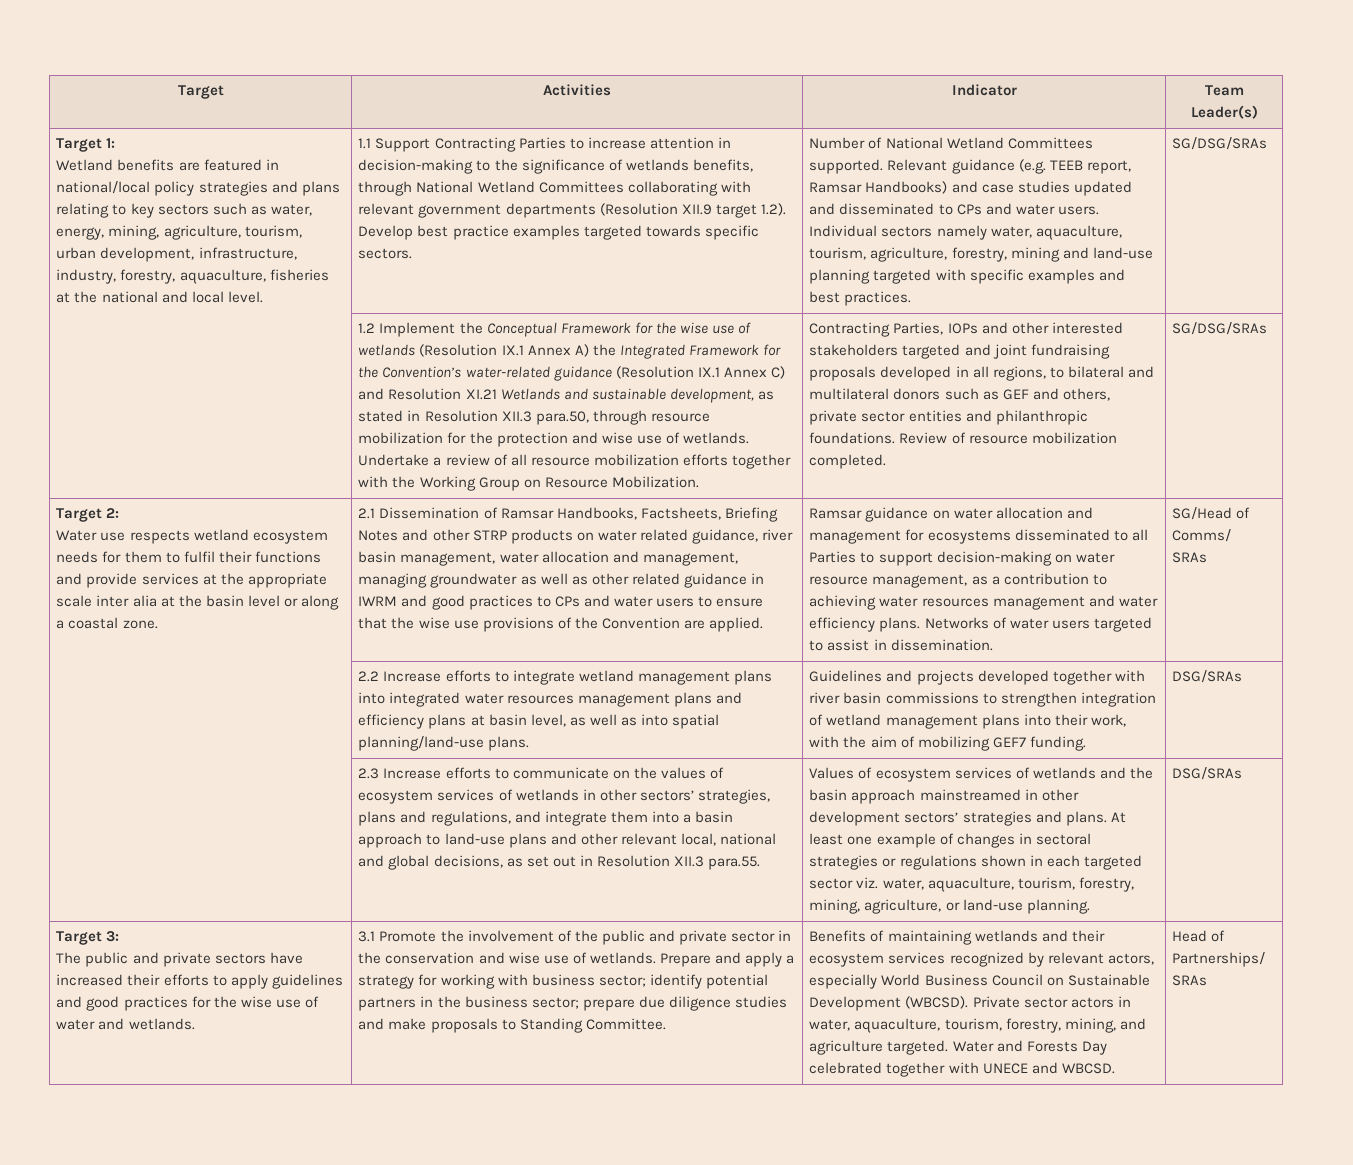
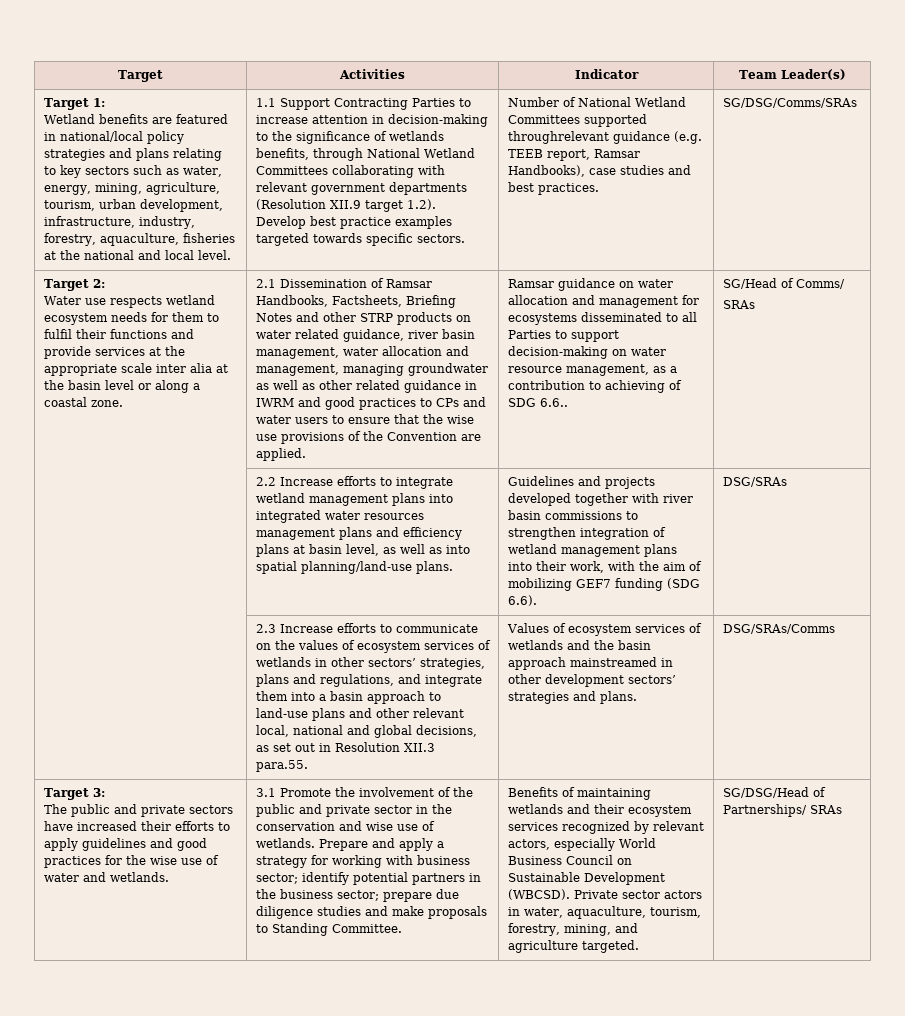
- Number of National Wetland Committees supported. Relevant guidance (e.g. TEEB report, Ramsar Handbooks) and case studies updated and disseminated to CPs and water users. Individual sectors namely water, aquaculture, tourism, agriculture, forestry, mining and land-use planning targeted with specific examples and best practices. | SG/DSG/SRAs
- | 1.2 Implement the Conceptual Framework for the wise use of wetlands (Resolution IX.1 Annex A) the Integrated Framework for the Convention’s water-related guidance (Resolution IX.1 Annex C) and Resolution XI.21 Wetlands and sustainable development, as stated in Resolution XII.3 para.50, through resource mobilization for the protection and wise use of wetlands. Undertake a review of all resource mobilization efforts together with the Working Group on Resource Mobilization. | Contracting Parties, IOPs and other interested stakeholders targeted and joint fundraising proposals developed in all regions, to bilateral and multilateral donors such as GEF and others, private sector entities and philanthropic foundations. Review of resource mobilization completed. | SG/DSG/SRAs
+ Number of National Wetland Committees supported throughrelevant guidance (e.g. TEEB report, Ramsar Handbooks), case studies and best practices. | SG/DSG/Comms/SRAs
- Ramsar guidance on water allocation and management for ecosystems disseminated to all Parties to support decision-making on water resource management, as a contribution to achieving water resources management and water efficiency plans. Networks of water users targeted to assist in dissemination.
+ Ramsar guidance on water allocation and management for ecosystems disseminated to all Parties to support decision-making on water resource management, as a contribution to achieving of SDG 6.6..
- Guidelines and projects developed together with river basin commissions to strengthen integration of wetland management plans into their work, with the aim of mobilizing GEF7 funding.
+ Guidelines and projects developed together with river basin commissions to strengthen integration of wetland management plans into their work, with the aim of mobilizing GEF7 funding (SDG 6.6).
- Values of ecosystem services of wetlands and the basin approach mainstreamed in other development sectors’ strategies and plans. At least one example of changes in sectoral strategies or regulations shown in each targeted sector viz. water, aquaculture, tourism, forestry, mining, agriculture, or land-use planning. | DSG/SRAs
+ Values of ecosystem services of wetlands and the basin approach mainstreamed in other development sectors’ strategies and plans. | DSG/SRAs/Comms
- Private sector actors in water, aquaculture, tourism, forestry, mining, and agriculture targeted. Water and Forests Day celebrated together with UNECE and WBCSD. | Head of Partnerships/ SRAs
+ Private sector actors in water, aquaculture, tourism, forestry, mining, and agriculture targeted. | SG/DSG/Head of Partnerships/ SRAs

